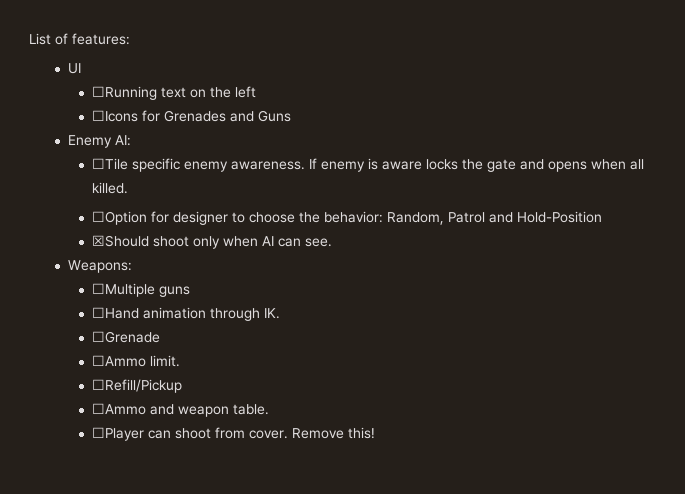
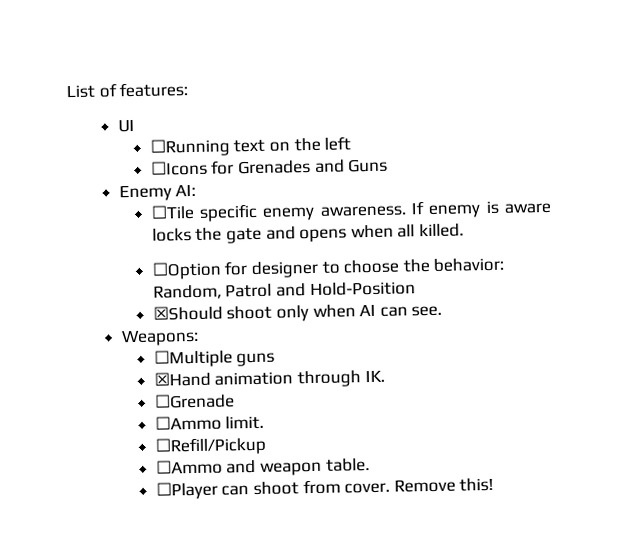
- ☐Hand animation through IK.
+ ☒Hand animation through IK.

